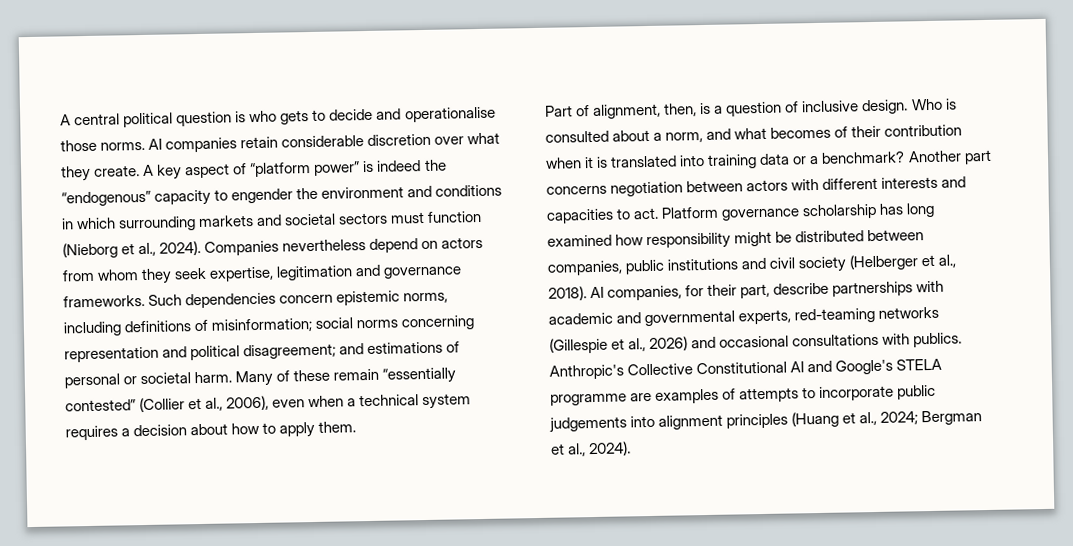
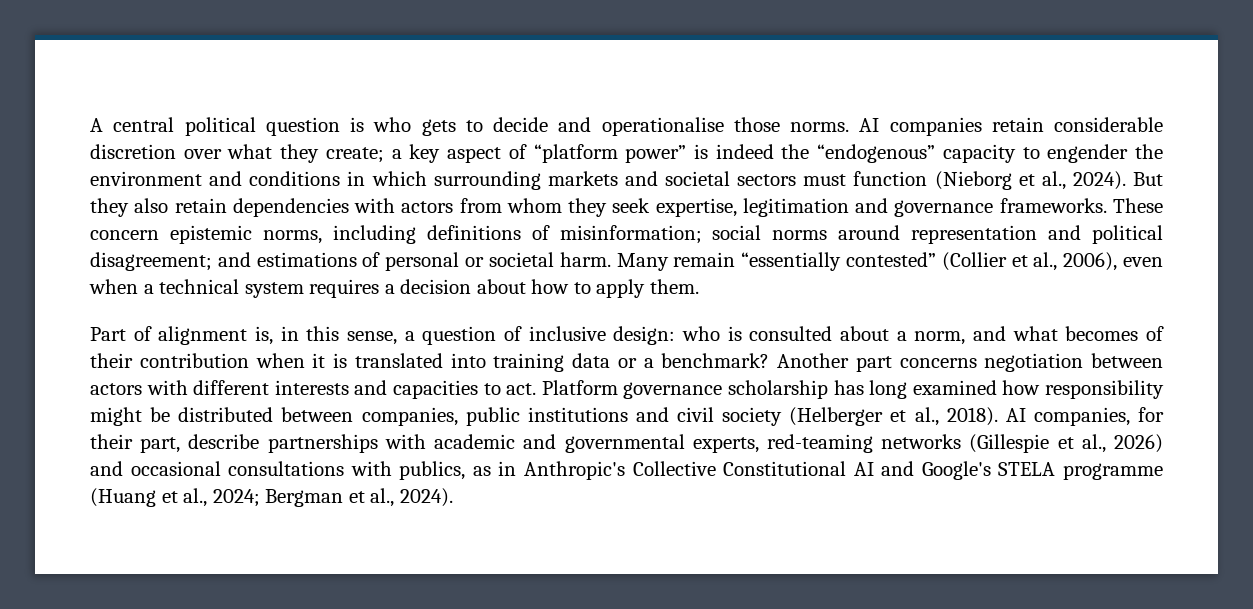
- AI companies retain considerable discretion over what they create. A key aspect of “platform power” is indeed the “endogenous” capacity to engender the environment and conditions in which surrounding markets and societal sectors must function (Nieborg et al., 2024).
+ AI companies retain considerable discretion over what they create; a key aspect of “platform power” is indeed the “endogenous” capacity to engender the environment and conditions in which surrounding markets and societal sectors must function (Nieborg et al., 2024).
- Companies nevertheless depend on actors from whom they seek expertise, legitimation and governance frameworks.
+ But they also retain dependencies with actors from whom they seek expertise, legitimation and governance frameworks.
- Such dependencies concern epistemic norms, including definitions of misinformation; social norms concerning representation and political disagreement; and estimations of personal or societal harm.
+ These concern epistemic norms, including definitions of misinformation; social norms around representation and political disagreement; and estimations of personal or societal harm.
- Many of these remain “essentially contested” (Collier et al., 2006), even when a technical system requires a decision about how to apply them.
+ Many remain “essentially contested” (Collier et al., 2006), even when a technical system requires a decision about how to apply them.
- Part of alignment, then, is a question of inclusive design. Who is consulted about a norm, and what becomes of their contribution when it is translated into training data or a benchmark?
+ Part of alignment is, in this sense, a question of inclusive design: who is consulted about a norm, and what becomes of their contribution when it is translated into training data or a benchmark?
- AI companies, for their part, describe partnerships with academic and governmental experts, red-teaming networks (Gillespie et al., 2026) and occasional consultations with publics. Anthropic's Collective Constitutional AI and Google's STELA programme are examples of attempts to incorporate public judgements into alignment principles (Huang et al., 2024; Bergman et al., 2024).
+ AI companies, for their part, describe partnerships with academic and governmental experts, red-teaming networks (Gillespie et al., 2026) and occasional consultations with publics, as in Anthropic's Collective Constitutional AI and Google's STELA programme (Huang et al., 2024; Bergman et al., 2024).

